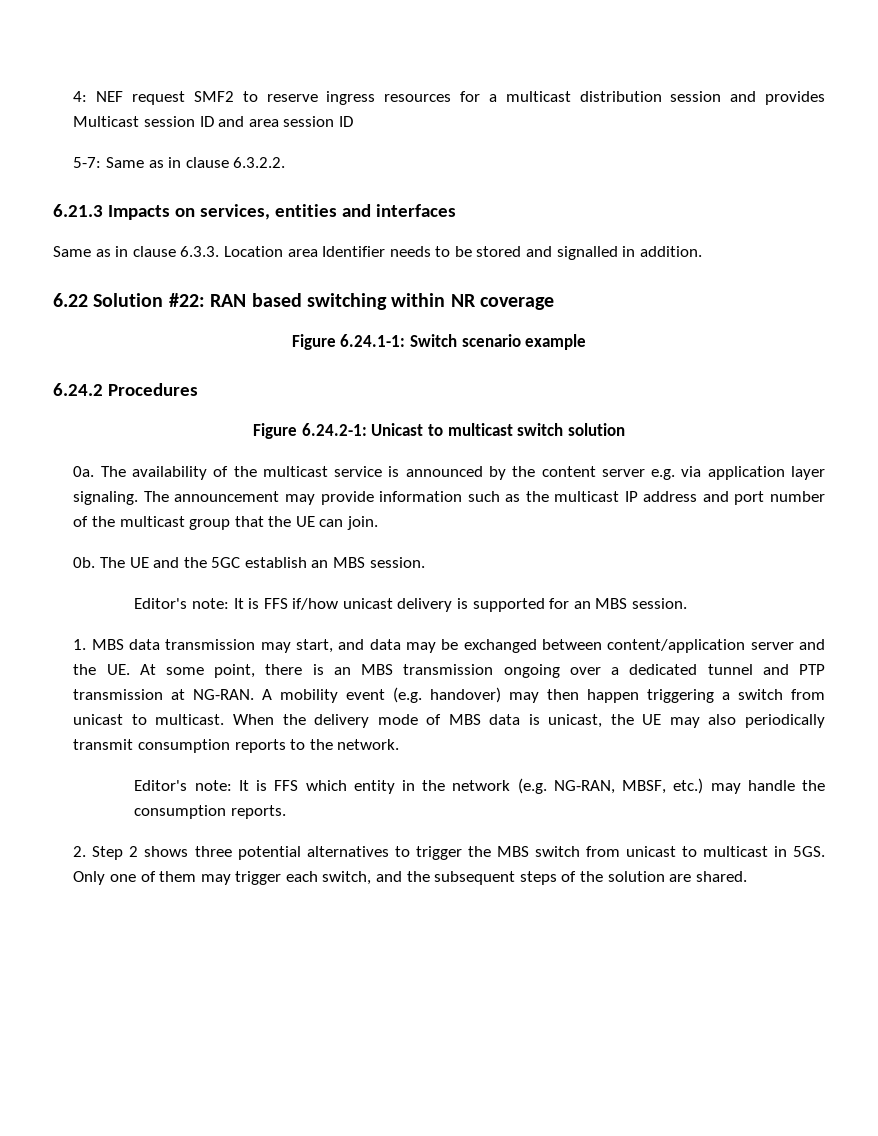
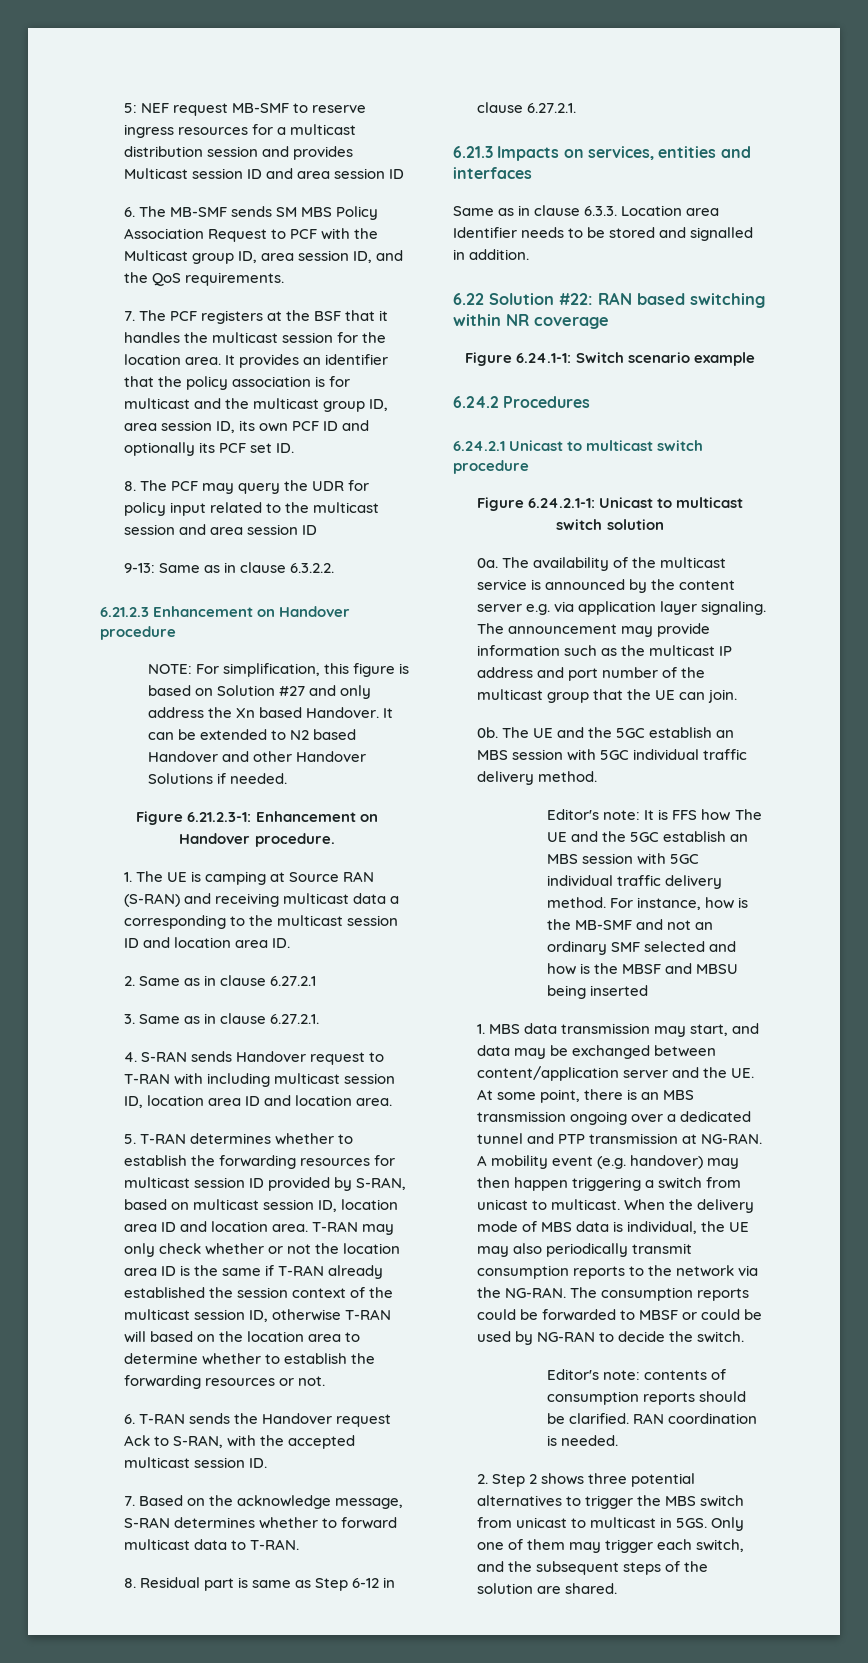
- 4: NEF request SMF2 to reserve ingress resources for a multicast distribution session and provides Multicast session ID and area session ID
+ 5: NEF request MB-SMF to reserve ingress resources for a multicast distribution session and provides Multicast session ID and area session ID
- 5-7: Same as in clause 6.3.2.2.
+ 6. The MB-SMF sends SM MBS Policy Association Request to PCF with the Multicast group ID, area session ID, and the QoS requirements.
+ 7. The PCF registers at the BSF that it handles the multicast session for the location area. It provides an identifier that the policy association is for multicast and the multicast group ID, area session ID, its own PCF ID and optionally its PCF set ID.
+ 8. The PCF may query the UDR for policy input related to the multicast session and area session ID
+ 9-13: Same as in clause 6.3.2.2.
+ 6.21.2.3 Enhancement on Handover procedure
+ NOTE: For simplification, this figure is based on Solution #27 and only address the Xn based Handover. It can be extended to N2 based Handover and other Handover Solutions if needed.
+ Figure 6.21.2.3-1: Enhancement on Handover procedure.
+ 1. The UE is camping at Source RAN (S-RAN) and receiving multicast data a corresponding to the multicast session ID and location area ID.
+ 2. Same as in clause 6.27.2.1
+ 3. Same as in clause 6.27.2.1.
+ 4. S-RAN sends Handover request to T-RAN with including multicast session ID, location area ID and location area.
+ 5. T-RAN determines whether to establish the forwarding resources for multicast session ID provided by S-RAN, based on multicast session ID, location area ID and location area. T-RAN may only check whether or not the location area ID is the same if T-RAN already established the session context of the multicast session ID, otherwise T-RAN will based on the location area to determine whether to establish the forwarding resources or not.
+ 6. T-RAN sends the Handover request Ack to S-RAN, with the accepted multicast session ID.
+ 7. Based on the acknowledge message, S-RAN determines whether to forward multicast data to T-RAN.
+ 8. Residual part is same as Step 6-12 in clause 6.27.2.1.
- Figure 6.24.2-1: Unicast to multicast switch solution
+ 6.24.2.1 Unicast to multicast switch procedure
+ Figure 6.24.2.1-1: Unicast to multicast switch solution
- 0b. The UE and the 5GC establish an MBS session.
- Editor's note: It is FFS if/how unicast delivery is supported for an MBS session.
+ 0b. The UE and the 5GC establish an MBS session with 5GC individual traffic delivery method.
+ Editor's note: It is FFS how The UE and the 5GC establish an MBS session with 5GC individual traffic delivery method. For instance, how is the MB-SMF and not an ordinary SMF selected and how is the MBSF and MBSU being inserted
- When the delivery mode of MBS data is unicast, the UE may also periodically transmit consumption reports to the network.
- Editor's note: It is FFS which entity in the network (e.g. NG-RAN, MBSF, etc.) may handle the consumption reports.
+ When the delivery mode of MBS data is individual, the UE may also periodically transmit consumption reports to the network via the NG-RAN. The consumption reports could be forwarded to MBSF or could be used by NG-RAN to decide the switch.
+ Editor's note: contents of consumption reports should be clarified. RAN coordination is needed.

